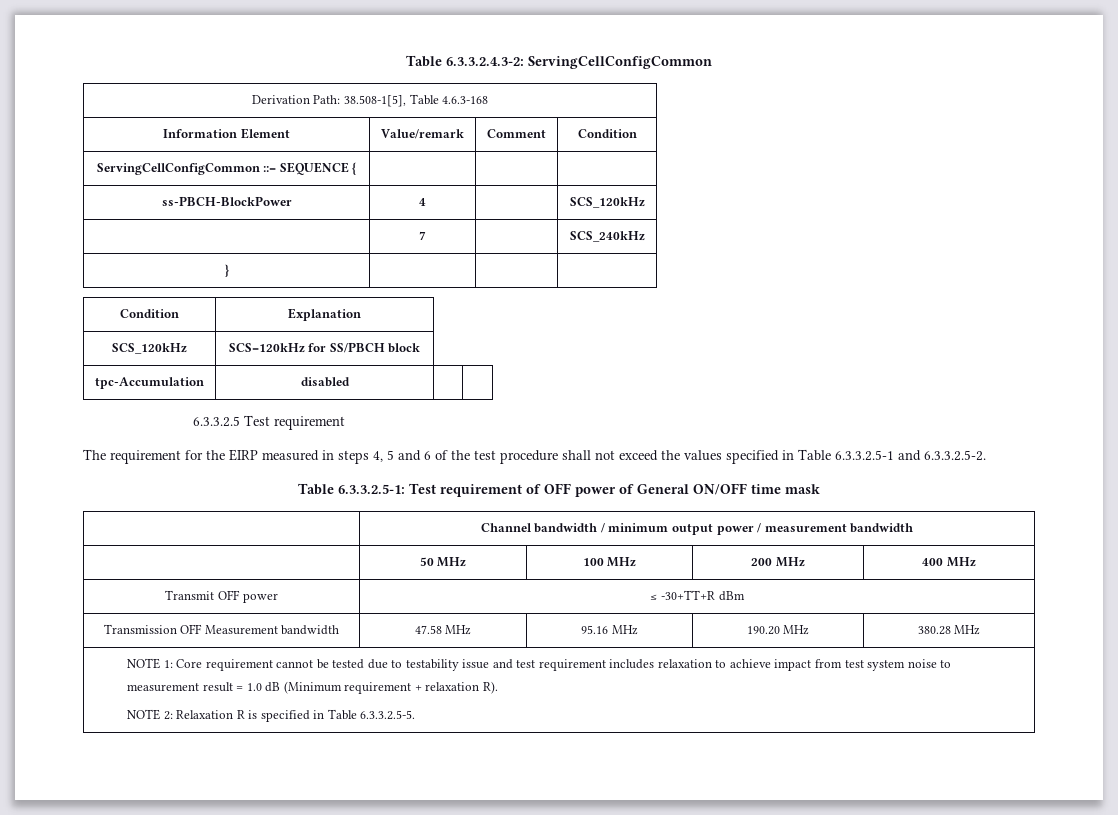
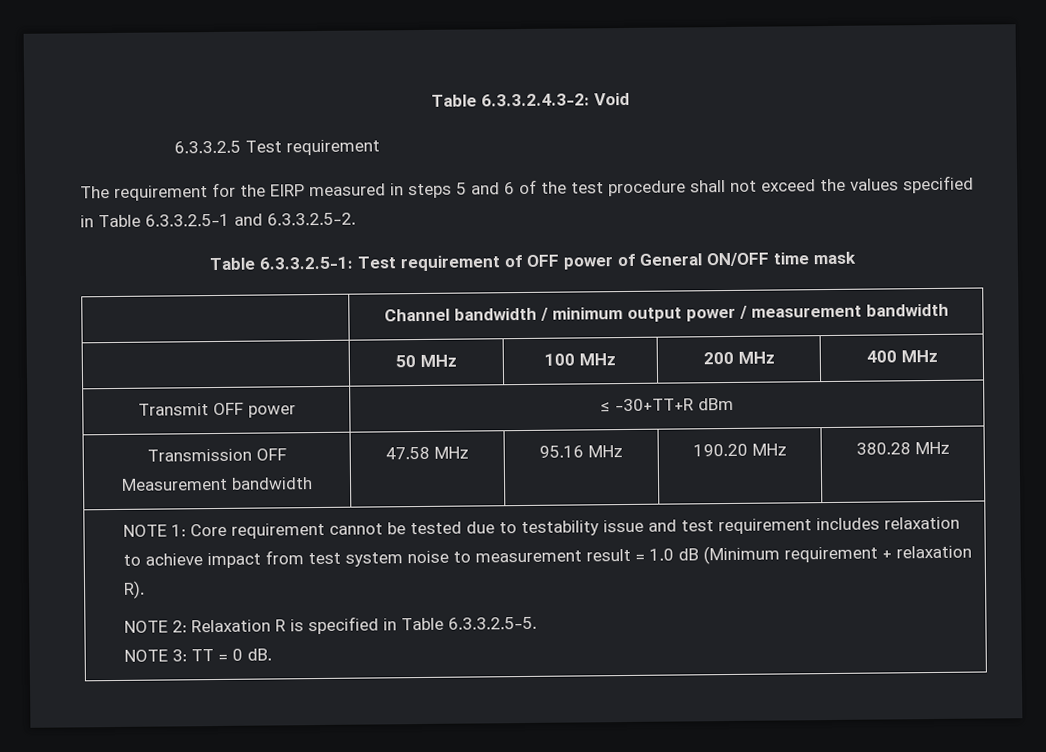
- Table 6.3.3.2.4.3-2: ServingCellConfigCommon
- Derivation Path: 38.508-1[5], Table 4.6.3-168
- Information Element | Value/remark | Comment | Condition
- ServingCellConfigCommon ::= SEQUENCE { | | |
- ss-PBCH-BlockPower | 4 | | SCS_120kHz
- | 7 | | SCS_240kHz
- } | | |
- Condition | Explanation
- SCS_120kHz | SCS=120kHz for SS/PBCH block
- tpc-Accumulation | disabled | |
+ Table 6.3.3.2.4.3-2: Void
- The requirement for the EIRP measured in steps 4, 5 and 6 of the test procedure shall not exceed the values specified in Table 6.3.3.2.5-1 and 6.3.3.2.5-2.
+ The requirement for the EIRP measured in steps 5 and 6 of the test procedure shall not exceed the values specified in Table 6.3.3.2.5-1 and 6.3.3.2.5-2.
+ NOTE 3: TT = 0 dB.

